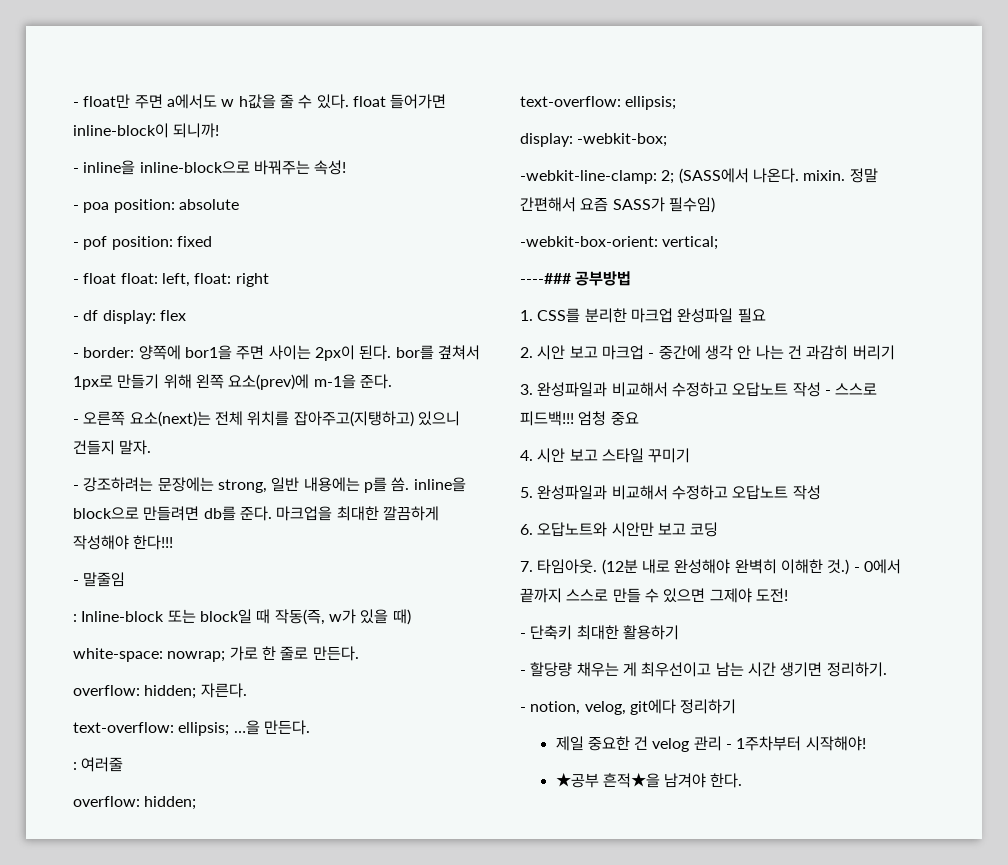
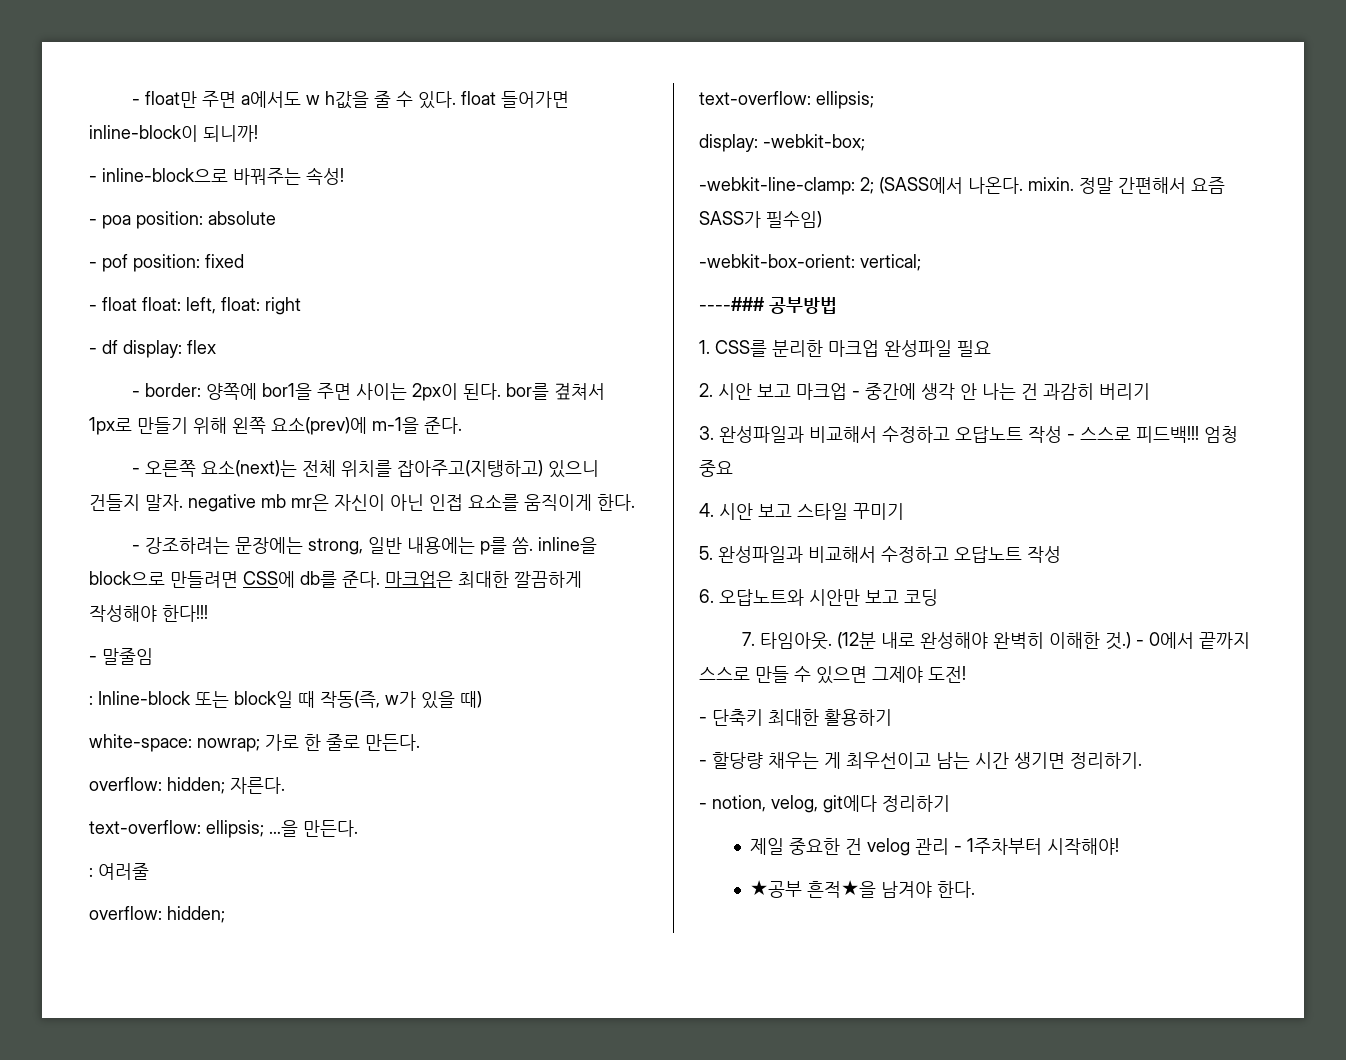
- - inline을 inline-block으로 바꿔주는 속성!
+ - inline-block으로 바꿔주는 속성!
- - 오른쪽 요소(next)는 전체 위치를 잡아주고(지탱하고) 있으니 건들지 말자.
+ - 오른쪽 요소(next)는 전체 위치를 잡아주고(지탱하고) 있으니 건들지 말자. negative mb mr은 자신이 아닌 인접 요소를 움직이게 한다.
- - 강조하려는 문장에는 strong, 일반 내용에는 p를 씀. inline을 block으로 만들려면 db를 준다.
+ - 강조하려는 문장에는 strong, 일반 내용에는 p를 씀. inline을 block으로 만들려면 CSS에 db를 준다.
- 마크업을 최대한 깔끔하게 작성해야 한다!!!
+ 마크업은 최대한 깔끔하게 작성해야 한다!!!

